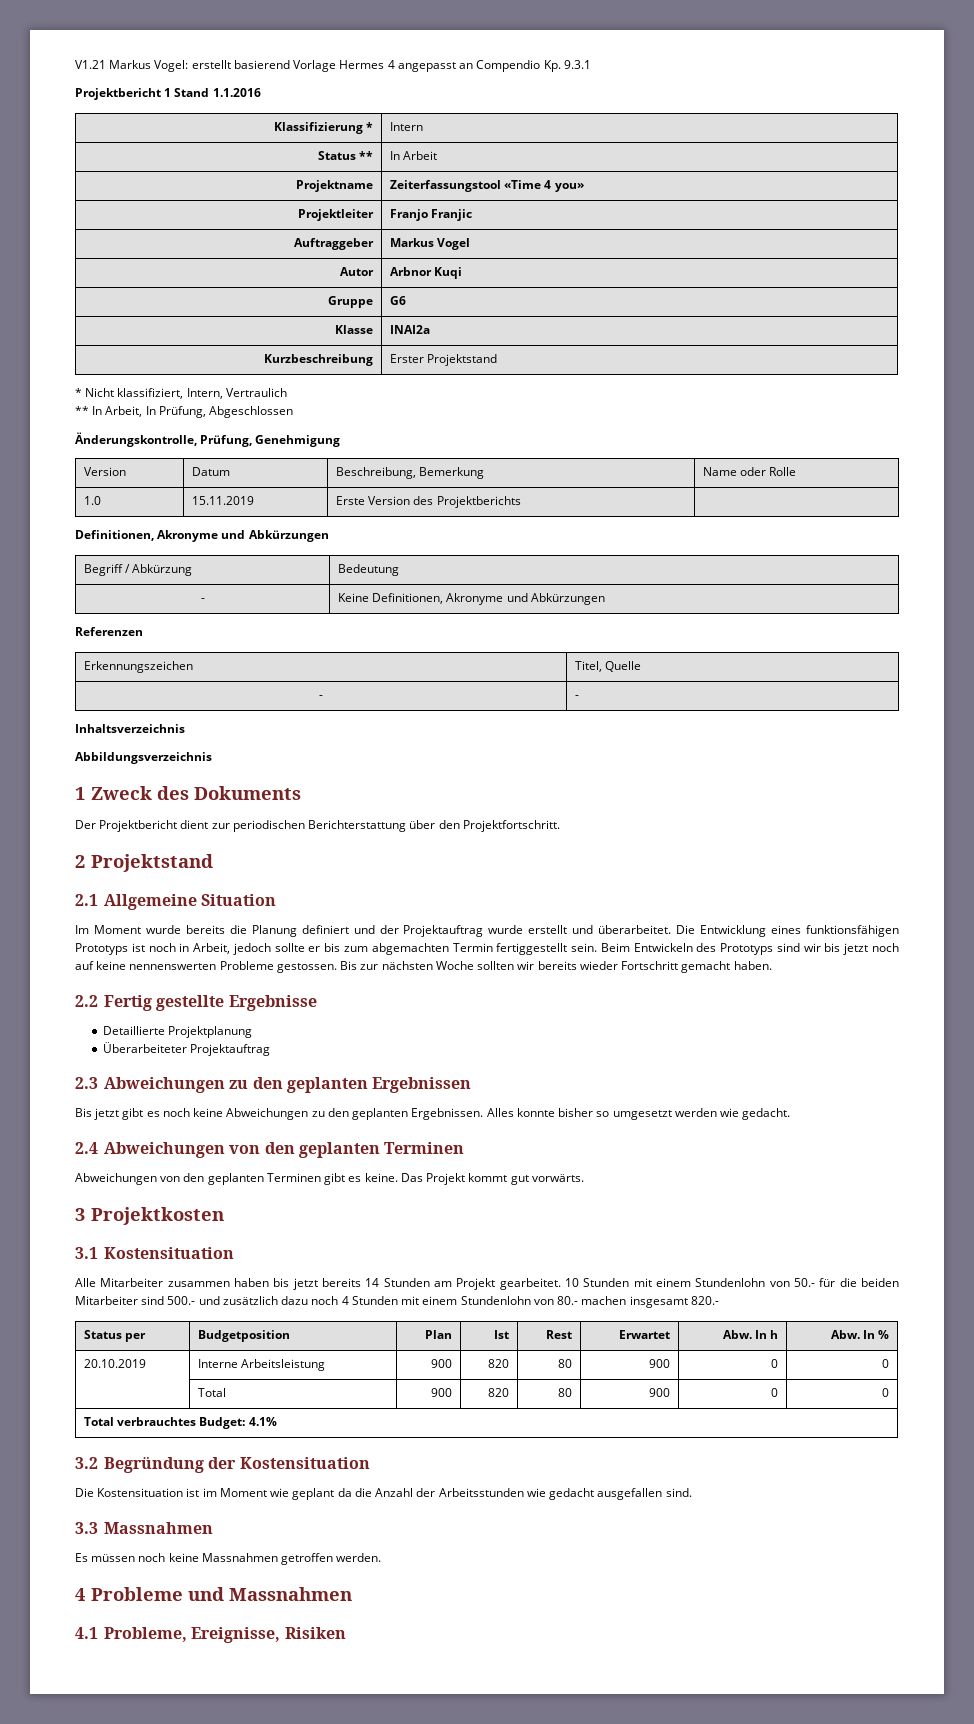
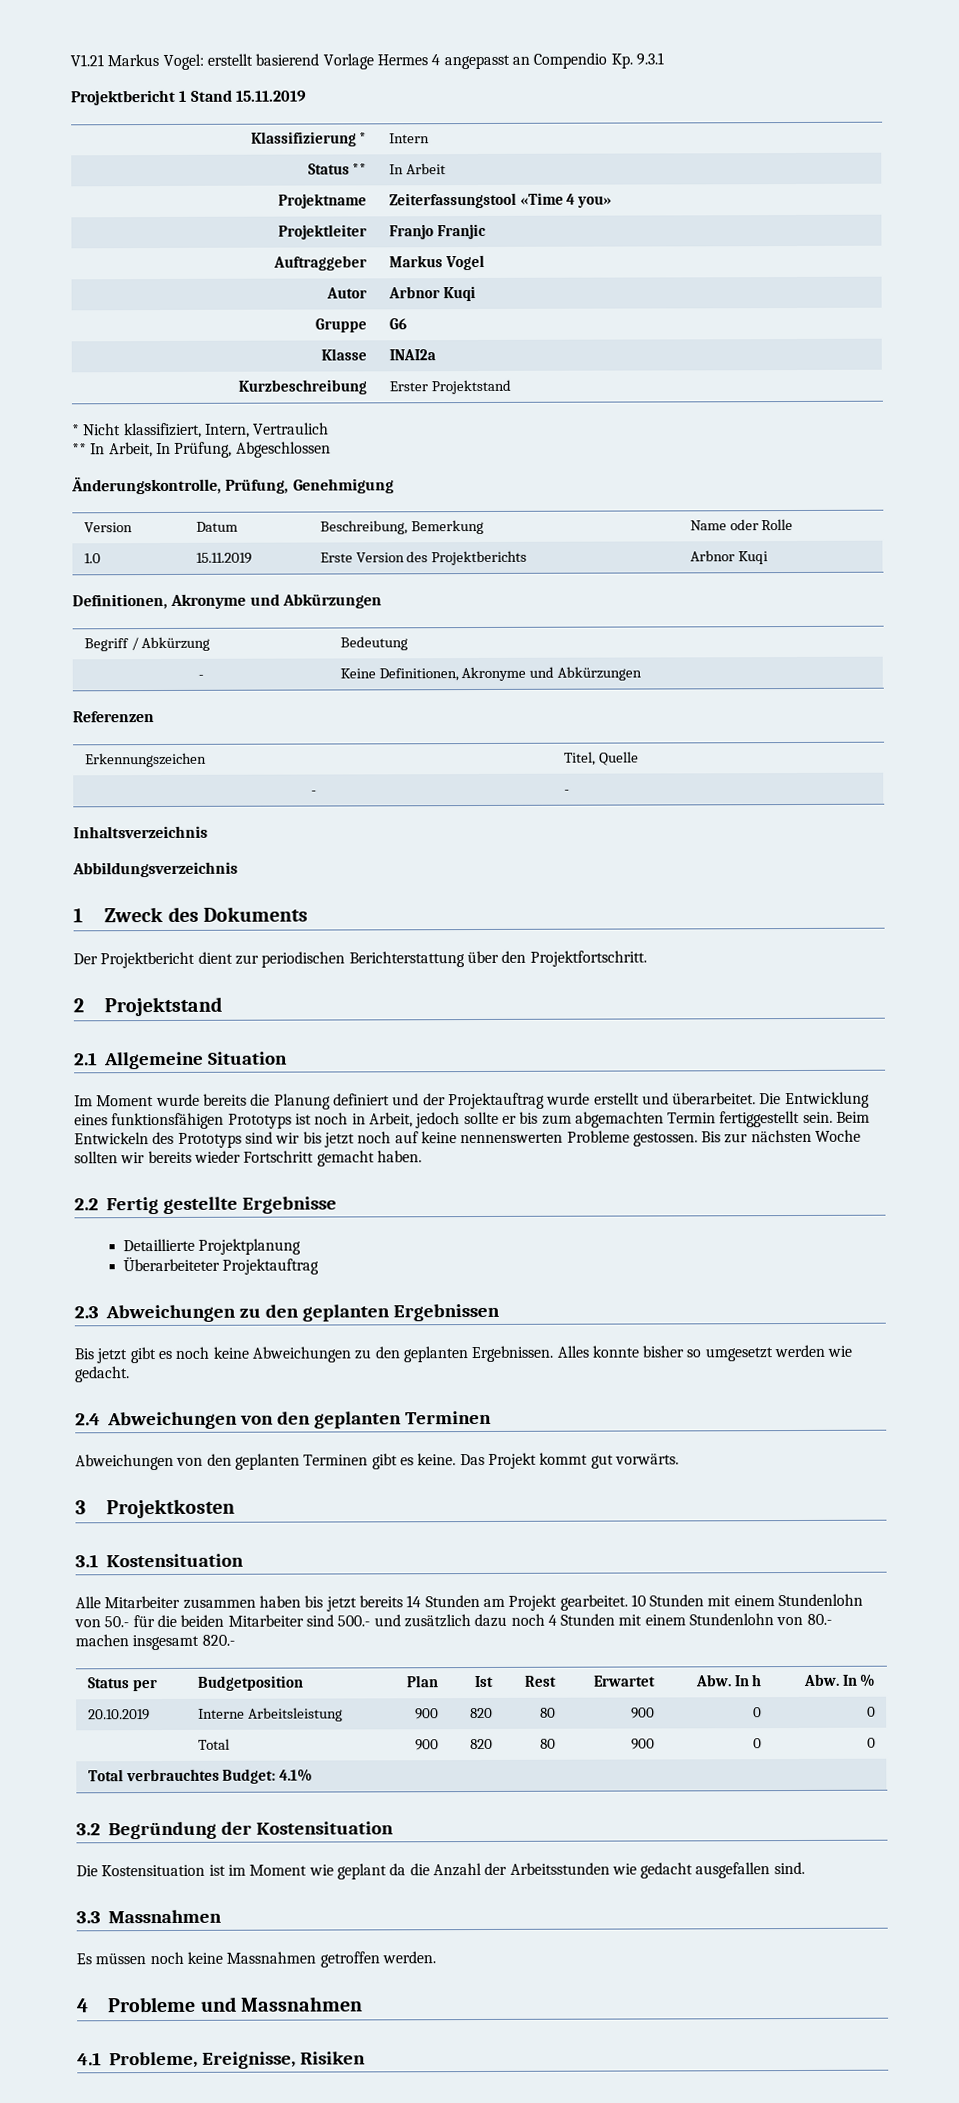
- Projektbericht 1 Stand 1.1.2016
+ Projektbericht 1 Stand 15.11.2019
- 1.0 | 15.11.2019 | Erste Version des Projektberichts |
+ 1.0 | 15.11.2019 | Erste Version des Projektberichts | Arbnor Kuqi

